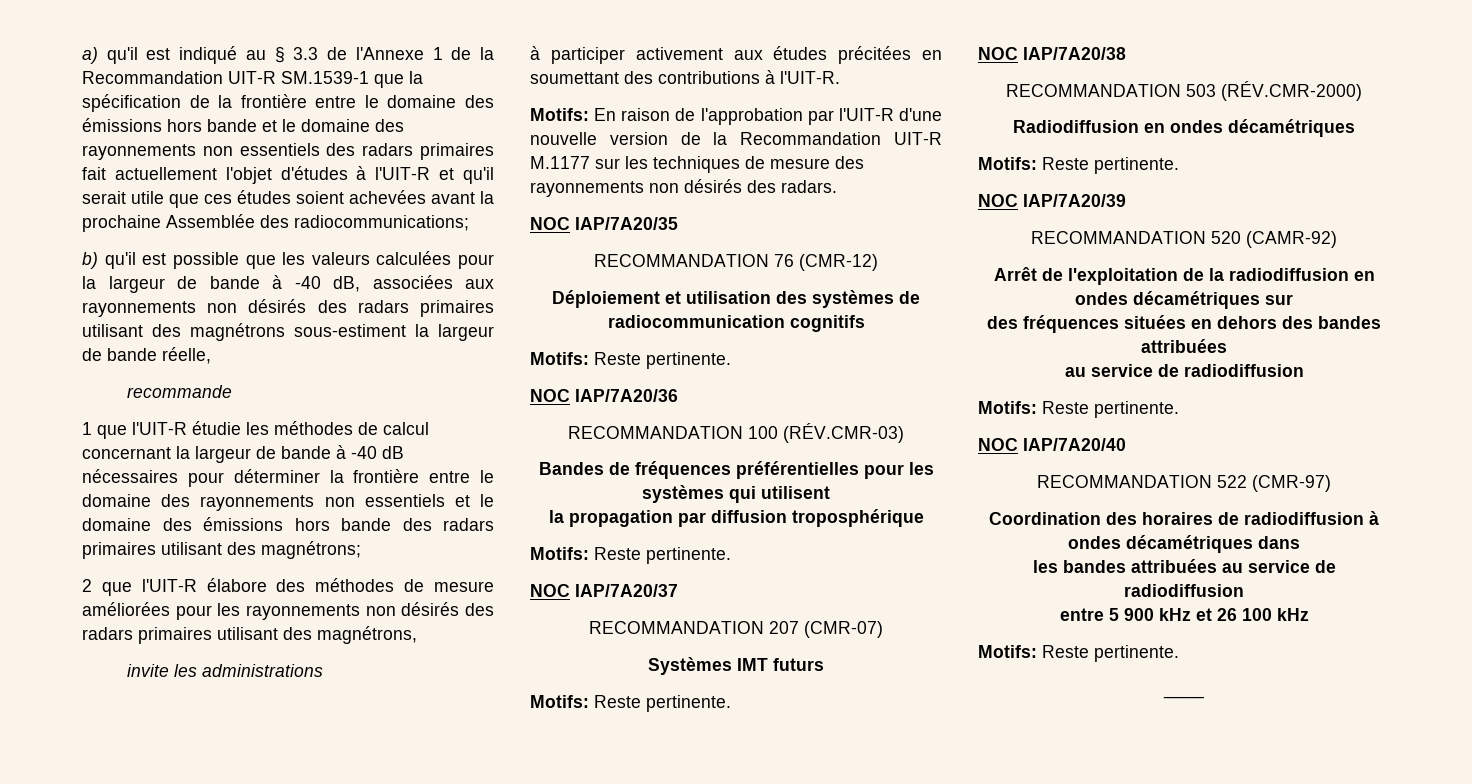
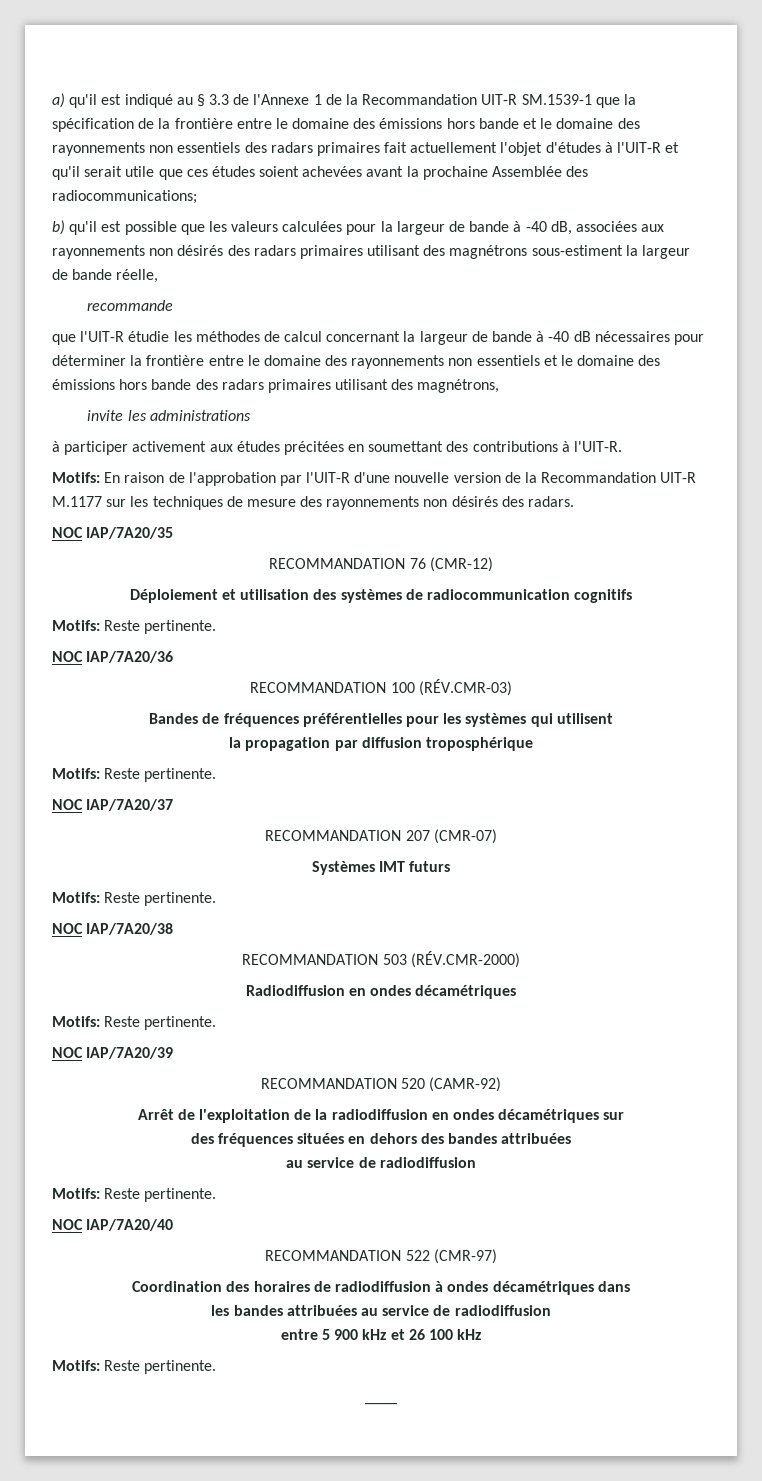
- 1 que l'UIT-R étudie les méthodes de calcul concernant la largeur de bande à -40 dB nécessaires pour déterminer la frontière entre le domaine des rayonnements non essentiels et le domaine des émissions hors bande des radars primaires utilisant des magnétrons;
- 2 que l'UIT-R élabore des méthodes de mesure améliorées pour les rayonnements non désirés des radars primaires utilisant des magnétrons,
+ que l'UIT-R étudie les méthodes de calcul concernant la largeur de bande à -40 dB nécessaires pour déterminer la frontière entre le domaine des rayonnements non essentiels et le domaine des émissions hors bande des radars primaires utilisant des magnétrons,

